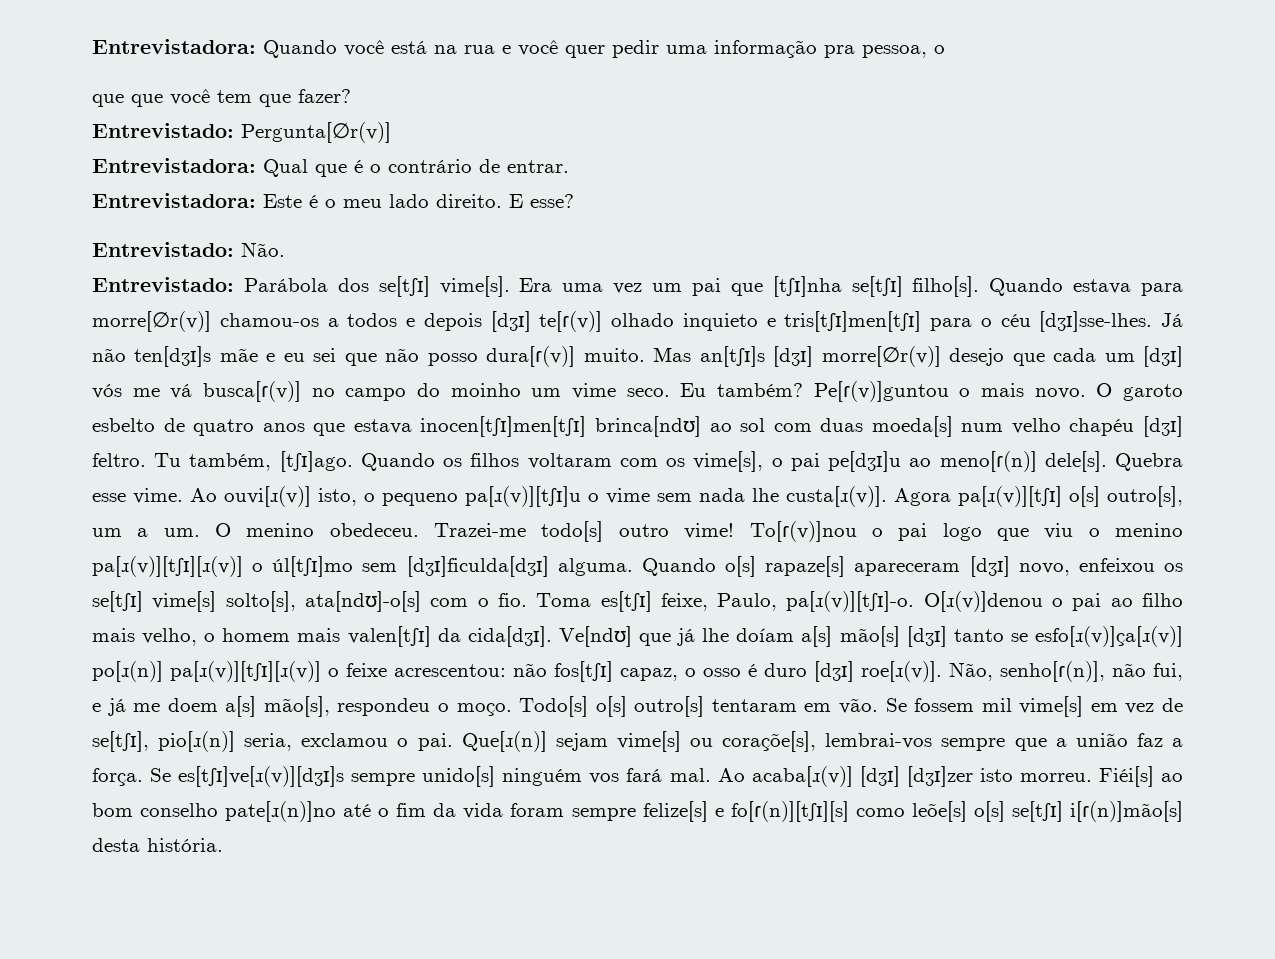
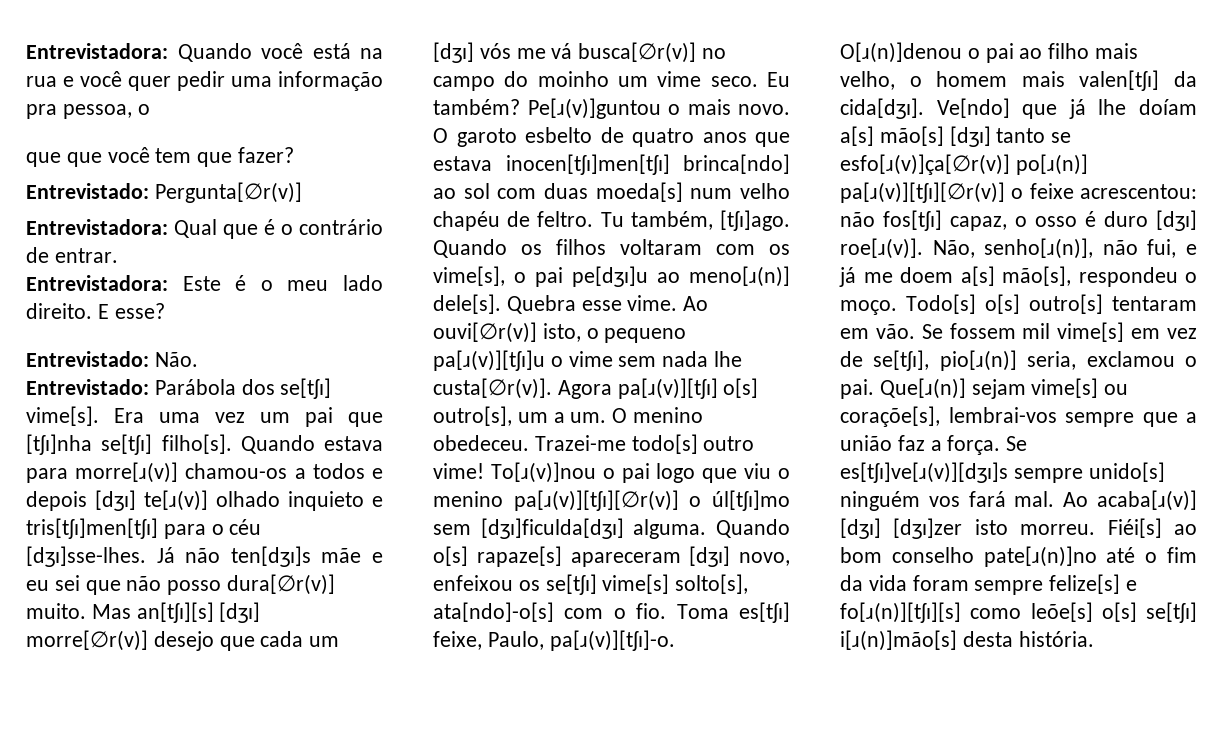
- Quando estava para morre[∅r(v)] chamou-os a todos e depois [dʒɪ] te[ɾ(v)] olhado inquieto e tris[tʃɪ]men[tʃɪ] para o céu [dʒɪ]sse-lhes.
+ Quando estava para morre[ɹ(v)] chamou-os a todos e depois [dʒɪ] te[ɹ(v)] olhado inquieto e tris[tʃɪ]men[tʃɪ] para o céu [dʒɪ]sse-lhes.
- Já não ten[dʒɪ]s mãe e eu sei que não posso dura[ɾ(v)] muito.
+ Já não ten[dʒɪ]s mãe e eu sei que não posso dura[∅r(v)] muito.
- Mas an[tʃɪ]s [dʒɪ] morre[∅r(v)] desejo que cada um [dʒɪ] vós me vá busca[ɾ(v)] no campo do moinho um vime seco.
+ Mas an[tʃɪ][s] [dʒɪ] morre[∅r(v)] desejo que cada um [dʒɪ] vós me vá busca[∅r(v)] no campo do moinho um vime seco.
- Pe[ɾ(v)]guntou o mais novo.
+ Pe[ɹ(v)]guntou o mais novo.
- O garoto esbelto de quatro anos que estava inocen[tʃɪ]men[tʃɪ] brinca[ndʊ] ao sol com duas moeda[s] num velho chapéu [dʒɪ] feltro.
+ O garoto esbelto de quatro anos que estava inocen[tʃɪ]men[tʃɪ] brinca[ndo] ao sol com duas moeda[s] num velho chapéu de feltro.
- Quando os filhos voltaram com os vime[s], o pai pe[dʒɪ]u ao meno[ɾ(n)] dele[s].
+ Quando os filhos voltaram com os vime[s], o pai pe[dʒɪ]u ao meno[ɹ(n)] dele[s].
- Ao ouvi[ɹ(v)] isto, o pequeno pa[ɹ(v)][tʃɪ]u o vime sem nada lhe custa[ɹ(v)].
+ Ao ouvi[∅r(v)] isto, o pequeno pa[ɹ(v)][tʃɪ]u o vime sem nada lhe custa[∅r(v)].
- To[ɾ(v)]nou o pai logo que viu o menino pa[ɹ(v)][tʃɪ][ɹ(v)] o úl[tʃɪ]mo sem [dʒɪ]ficulda[dʒɪ] alguma.
+ To[ɹ(v)]nou o pai logo que viu o menino pa[ɹ(v)][tʃɪ][∅r(v)] o úl[tʃɪ]mo sem [dʒɪ]ficulda[dʒɪ] alguma.
- Quando o[s] rapaze[s] apareceram [dʒɪ] novo, enfeixou os se[tʃɪ] vime[s] solto[s], ata[ndʊ]-o[s] com o fio.
+ Quando o[s] rapaze[s] apareceram [dʒɪ] novo, enfeixou os se[tʃɪ] vime[s] solto[s], ata[ndo]-o[s] com o fio.
- O[ɹ(v)]denou o pai ao filho mais velho, o homem mais valen[tʃɪ] da cida[dʒɪ].
+ O[ɹ(n)]denou o pai ao filho mais velho, o homem mais valen[tʃɪ] da cida[dʒɪ].
- Ve[ndʊ] que já lhe doíam a[s] mão[s] [dʒɪ] tanto se esfo[ɹ(v)]ça[ɹ(v)] po[ɹ(n)] pa[ɹ(v)][tʃɪ][ɹ(v)] o feixe acrescentou: não fos[tʃɪ] capaz, o osso é duro [dʒɪ] roe[ɹ(v)].
+ Ve[ndo] que já lhe doíam a[s] mão[s] [dʒɪ] tanto se esfo[ɹ(v)]ça[∅r(v)] po[ɹ(n)] pa[ɹ(v)][tʃɪ][∅r(v)] o feixe acrescentou: não fos[tʃɪ] capaz, o osso é duro [dʒɪ] roe[ɹ(v)].
- Não, senho[ɾ(n)], não fui, e já me doem a[s] mão[s], respondeu o moço.
+ Não, senho[ɹ(n)], não fui, e já me doem a[s] mão[s], respondeu o moço.
- Fiéi[s] ao bom conselho pate[ɹ(n)]no até o fim da vida foram sempre felize[s] e fo[ɾ(n)][tʃɪ][s] como leõe[s] o[s] se[tʃɪ] i[ɾ(n)]mão[s] desta história.
+ Fiéi[s] ao bom conselho pate[ɹ(n)]no até o fim da vida foram sempre felize[s] e fo[ɹ(n)][tʃɪ][s] como leõe[s] o[s] se[tʃɪ] i[ɹ(n)]mão[s] desta história.

